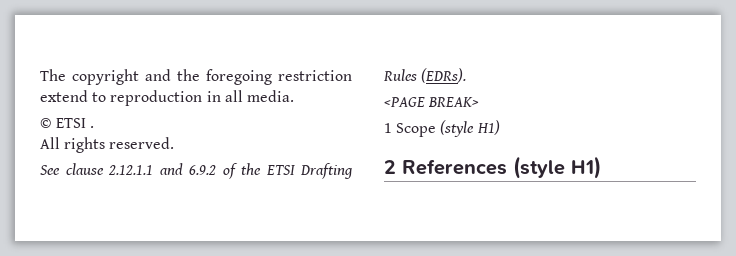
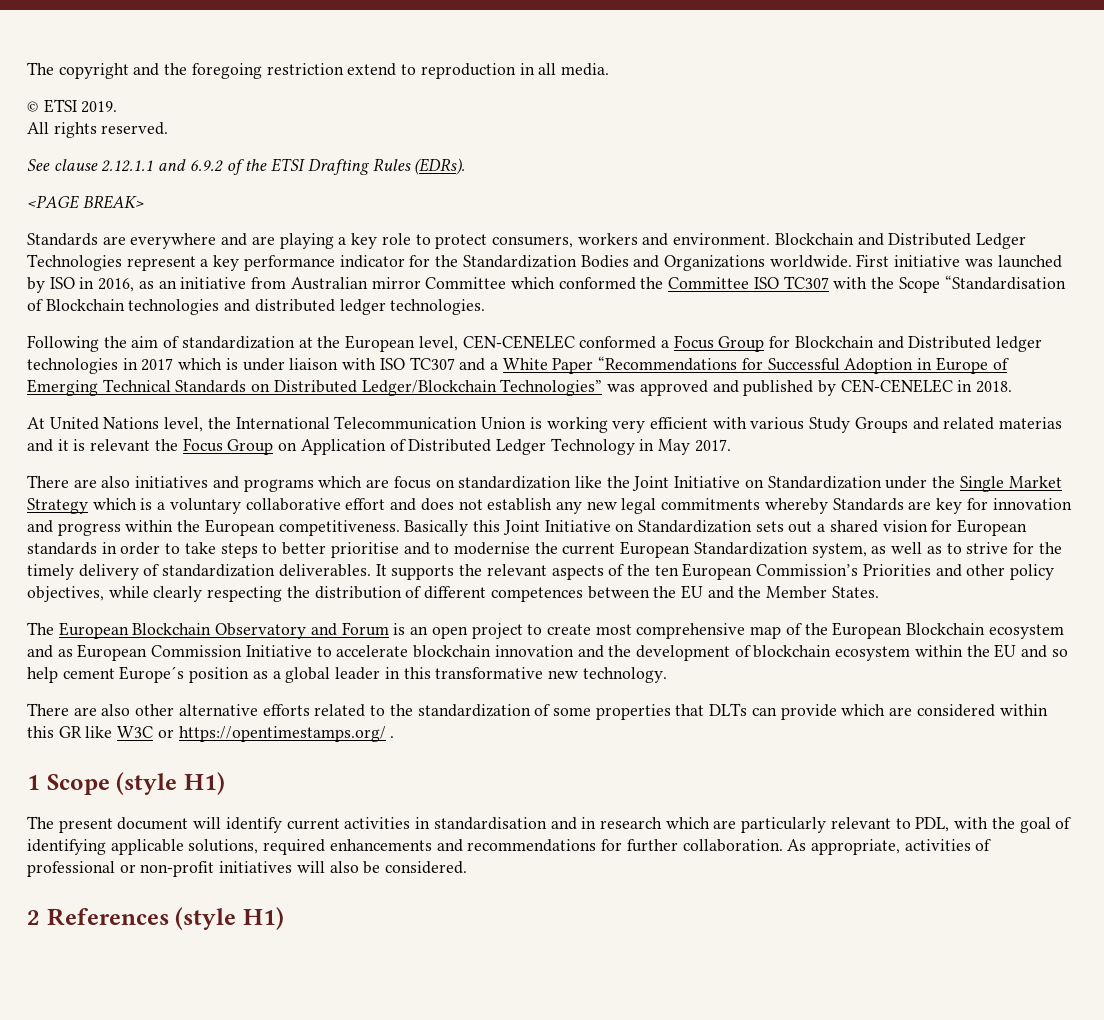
- © ETSI .
+ © ETSI 2019.
+ Standards are everywhere and are playing a key role to protect consumers, workers and environment. Blockchain and Distributed Ledger Technologies represent a key performance indicator for the Standardization Bodies and Organizations worldwide. First initiative was launched by ISO in 2016, as an initiative from Australian mirror Committee which conformed the Committee ISO TC307 with the Scope “Standardisation of Blockchain technologies and distributed ledger technologies.
+ Following the aim of standardization at the European level, CEN-CENELEC conformed a Focus Group for Blockchain and Distributed ledger technologies in 2017 which is under liaison with ISO TC307 and a White Paper “Recommendations for Successful Adoption in Europe of Emerging Technical Standards on Distributed Ledger/Blockchain Technologies” was approved and published by CEN-CENELEC in 2018.
+ At United Nations level, the International Telecommunication Union is working very efficient with various Study Groups and related materias and it is relevant the Focus Group on Application of Distributed Ledger Technology in May 2017.
+ There are also initiatives and programs which are focus on standardization like the Joint Initiative on Standardization under the Single Market Strategy which is a voluntary collaborative effort and does not establish any new legal commitments whereby Standards are key for innovation and progress within the European competitiveness. Basically this Joint Initiative on Standardization sets out a shared vision for European standards in order to take steps to better prioritise and to modernise the current European Standardization system, as well as to strive for the timely delivery of standardization deliverables. It supports the relevant aspects of the ten European Commission’s Priorities and other policy objectives, while clearly respecting the distribution of different competences between the EU and the Member States.
+ The European Blockchain Observatory and Forum is an open project to create most comprehensive map of the European Blockchain ecosystem and as European Commission Initiative to accelerate blockchain innovation and the development of blockchain ecosystem within the EU and so help cement Europe´s position as a global leader in this transformative new technology.
+ There are also other alternative efforts related to the standardization of some properties that DLTs can provide which are considered within this GR like W3C or https://opentimestamps.org/ .
  1 Scope (style H1)
+ The present document will identify current activities in standardisation and in research which are particularly relevant to PDL, with the goal of identifying applicable solutions, required enhancements and recommendations for further collaboration. As appropriate, activities of professional or non-profit initiatives will also be considered.

